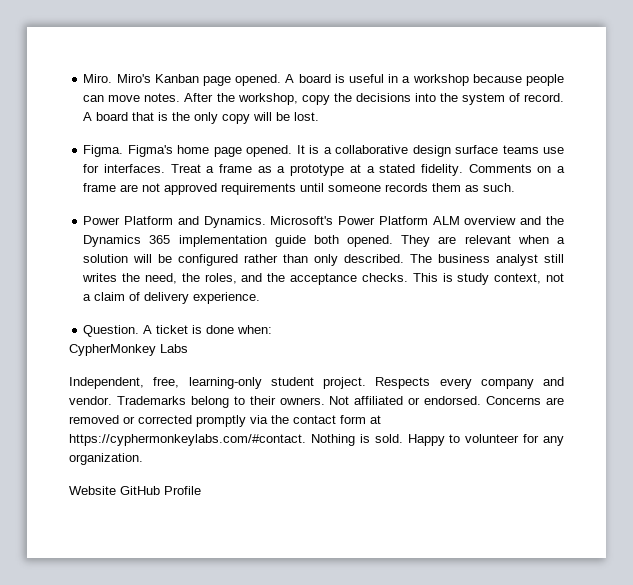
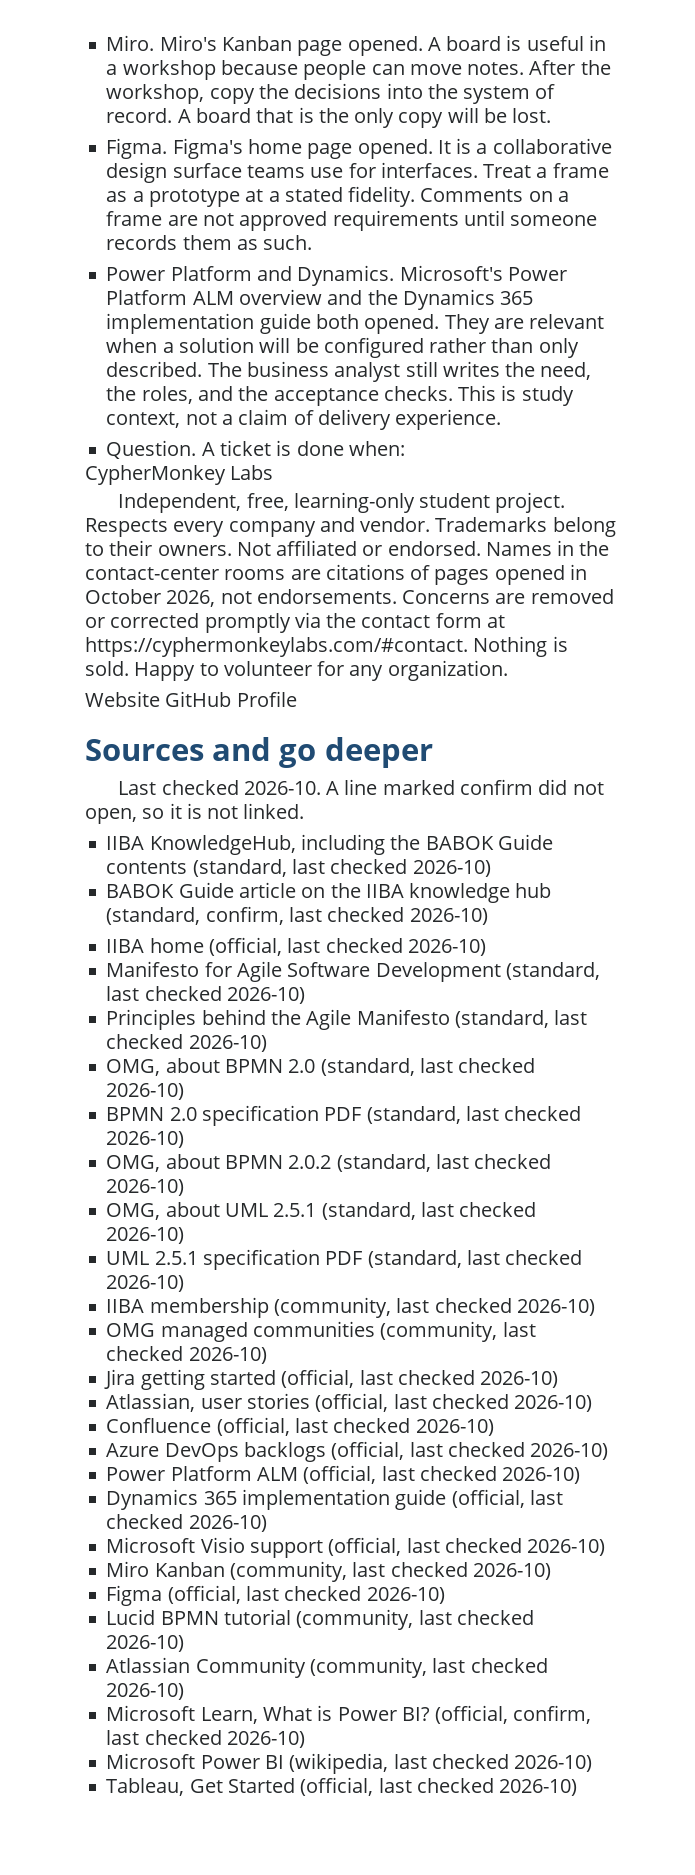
+ Names in the contact-center rooms are citations of pages opened in October 2026, not endorsements.
+ Sources and go deeper
+ Last checked 2026-10. A line marked confirm did not open, so it is not linked.
+ IIBA KnowledgeHub, including the BABOK Guide contents (standard, last checked 2026-10)
+ BABOK Guide article on the IIBA knowledge hub (standard, confirm, last checked 2026-10)
+ IIBA home (official, last checked 2026-10)
+ Manifesto for Agile Software Development (standard, last checked 2026-10)
+ Principles behind the Agile Manifesto (standard, last checked 2026-10)
+ OMG, about BPMN 2.0 (standard, last checked 2026-10)
+ BPMN 2.0 specification PDF (standard, last checked 2026-10)
+ OMG, about BPMN 2.0.2 (standard, last checked 2026-10)
+ OMG, about UML 2.5.1 (standard, last checked 2026-10)
+ UML 2.5.1 specification PDF (standard, last checked 2026-10)
+ IIBA membership (community, last checked 2026-10)
+ OMG managed communities (community, last checked 2026-10)
+ Jira getting started (official, last checked 2026-10)
+ Atlassian, user stories (official, last checked 2026-10)
+ Confluence (official, last checked 2026-10)
+ Azure DevOps backlogs (official, last checked 2026-10)
+ Power Platform ALM (official, last checked 2026-10)
+ Dynamics 365 implementation guide (official, last checked 2026-10)
+ Microsoft Visio support (official, last checked 2026-10)
+ Miro Kanban (community, last checked 2026-10)
+ Figma (official, last checked 2026-10)
+ Lucid BPMN tutorial (community, last checked 2026-10)
+ Atlassian Community (community, last checked 2026-10)
+ Microsoft Learn, What is Power BI? (official, confirm, last checked 2026-10)
+ Microsoft Power BI (wikipedia, last checked 2026-10)
+ Tableau, Get Started (official, last checked 2026-10)

